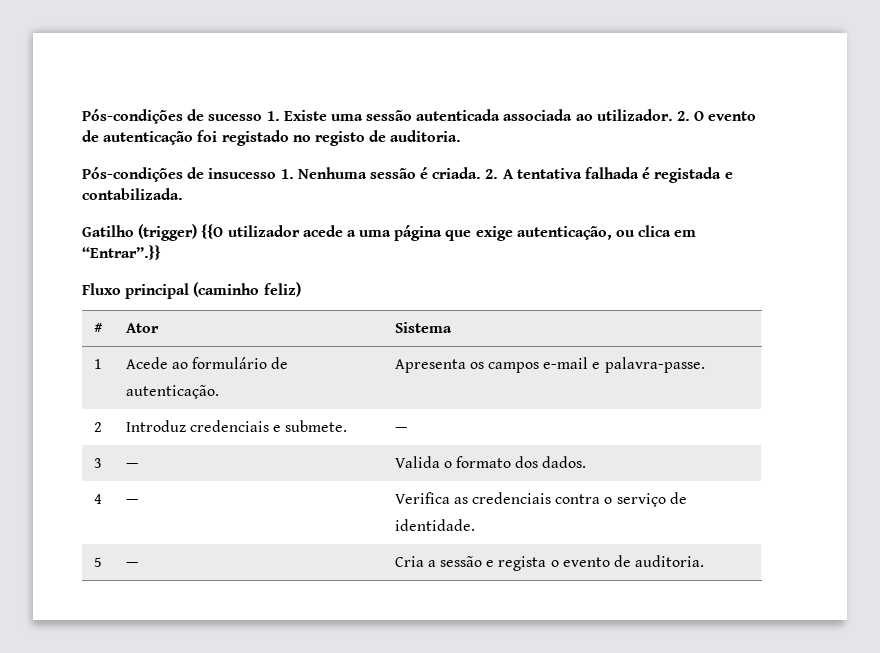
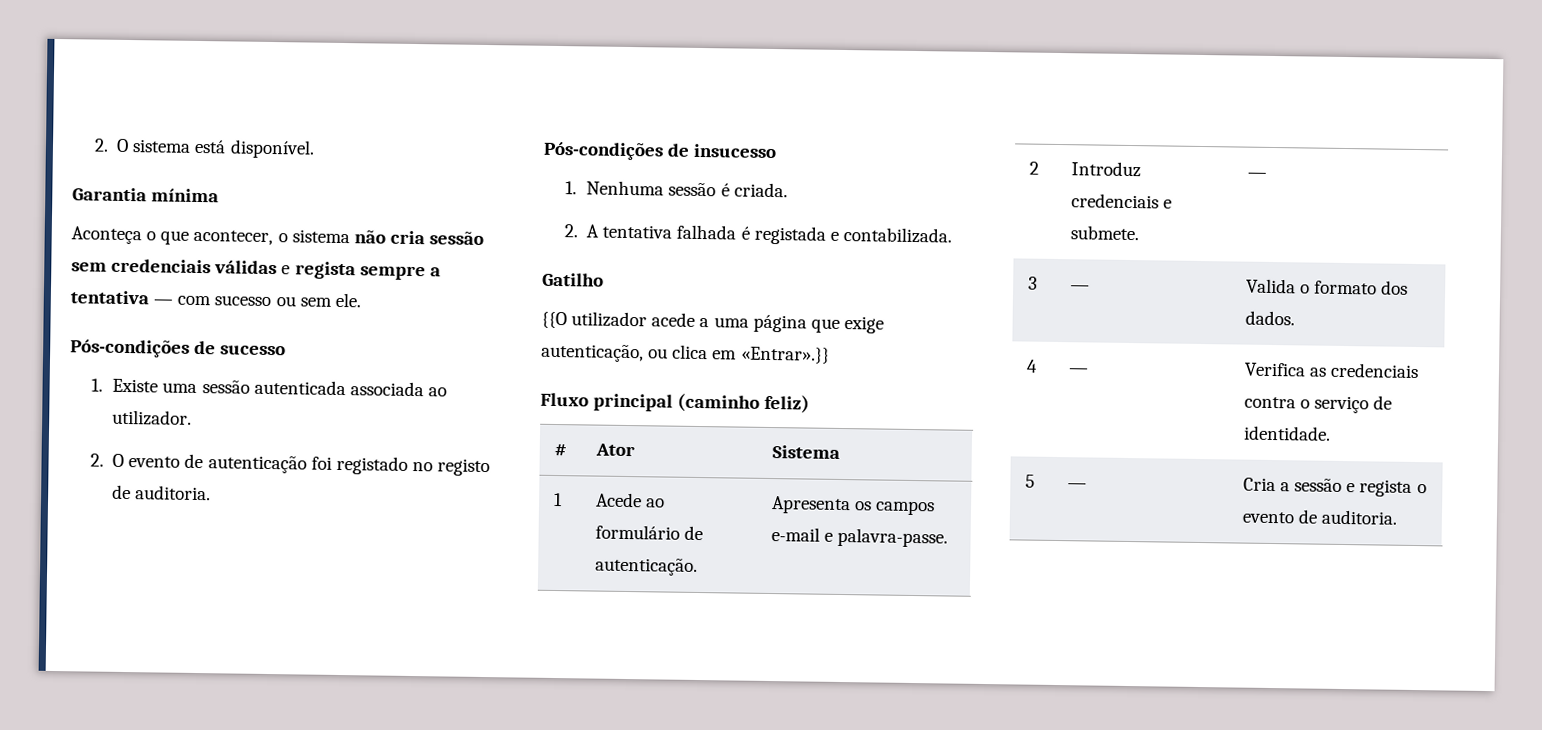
+ 2. O sistema está disponível.
+ Garantia mínima
+ Aconteça o que acontecer, o sistema não cria sessão sem credenciais válidas e regista sempre a tentativa — com sucesso ou sem ele.
- Pós-condições de sucesso 1. Existe uma sessão autenticada associada ao utilizador. 2. O evento de autenticação foi registado no registo de auditoria.
+ Pós-condições de sucesso
+ 1. Existe uma sessão autenticada associada ao utilizador.
+ 2. O evento de autenticação foi registado no registo de auditoria.
- Pós-condições de insucesso 1. Nenhuma sessão é criada. 2. A tentativa falhada é registada e contabilizada.
+ Pós-condições de insucesso
+ 1. Nenhuma sessão é criada.
+ 2. A tentativa falhada é registada e contabilizada.
- Gatilho (trigger) {{O utilizador acede a uma página que exige autenticação, ou clica em “Entrar”.}}
+ Gatilho
+ {{O utilizador acede a uma página que exige autenticação, ou clica em «Entrar».}}

